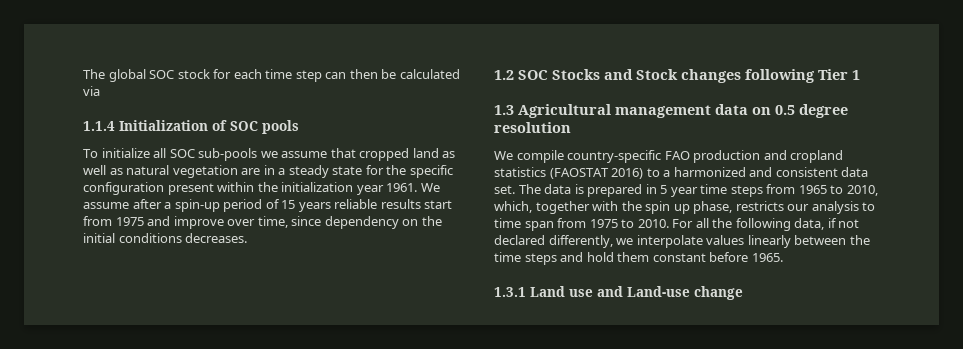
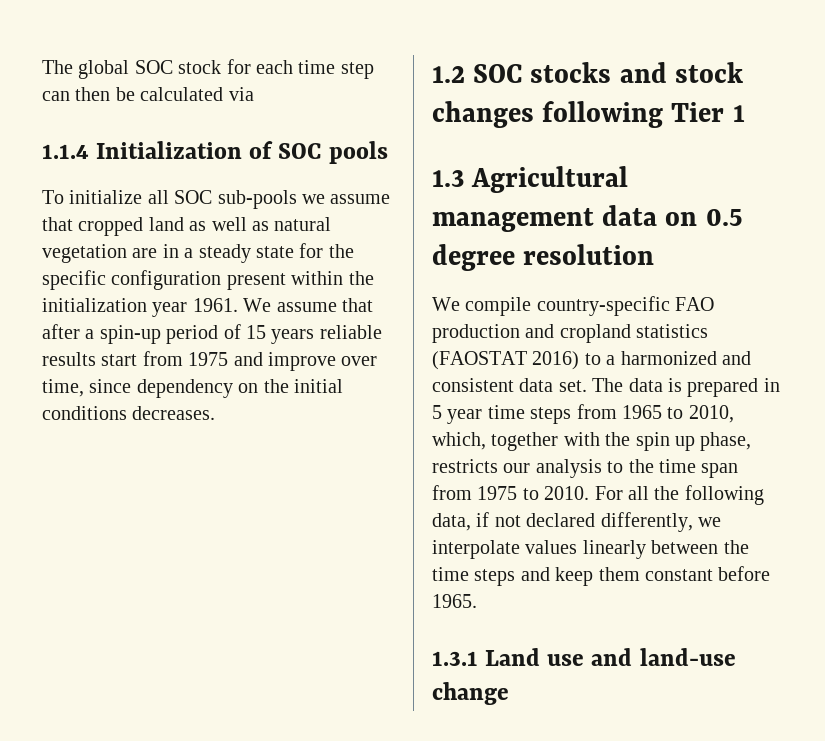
- We assume after a spin-up period of 15 years reliable results start from 1975 and improve over time, since dependency on the initial conditions decreases.
+ We assume that after a spin-up period of 15 years reliable results start from 1975 and improve over time, since dependency on the initial conditions decreases.
- 1.2 SOC Stocks and Stock changes following Tier 1
+ 1.2 SOC stocks and stock changes following Tier 1
- The data is prepared in 5 year time steps from 1965 to 2010, which, together with the spin up phase, restricts our analysis to time span from 1975 to 2010.
+ The data is prepared in 5 year time steps from 1965 to 2010, which, together with the spin up phase, restricts our analysis to the time span from 1975 to 2010.
- For all the following data, if not declared differently, we interpolate values linearly between the time steps and hold them constant before 1965.
+ For all the following data, if not declared differently, we interpolate values linearly between the time steps and keep them constant before 1965.
- 1.3.1 Land use and Land-use change
+ 1.3.1 Land use and land-use change

